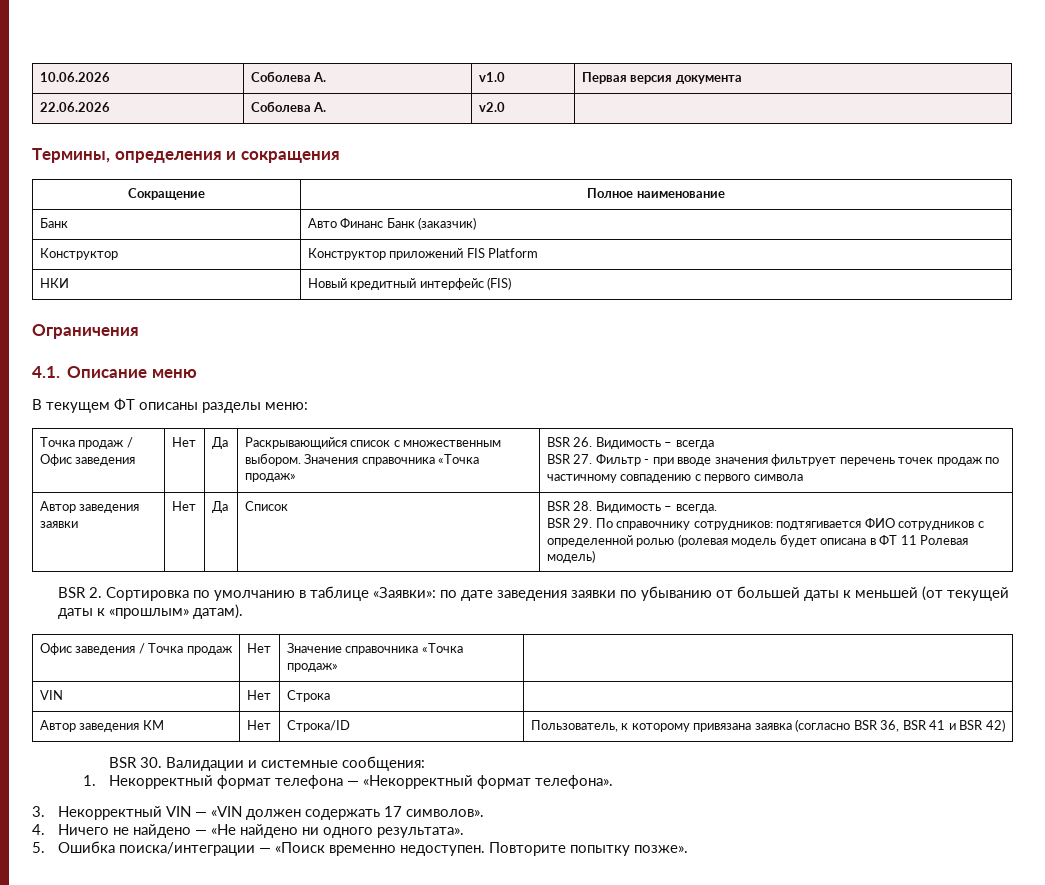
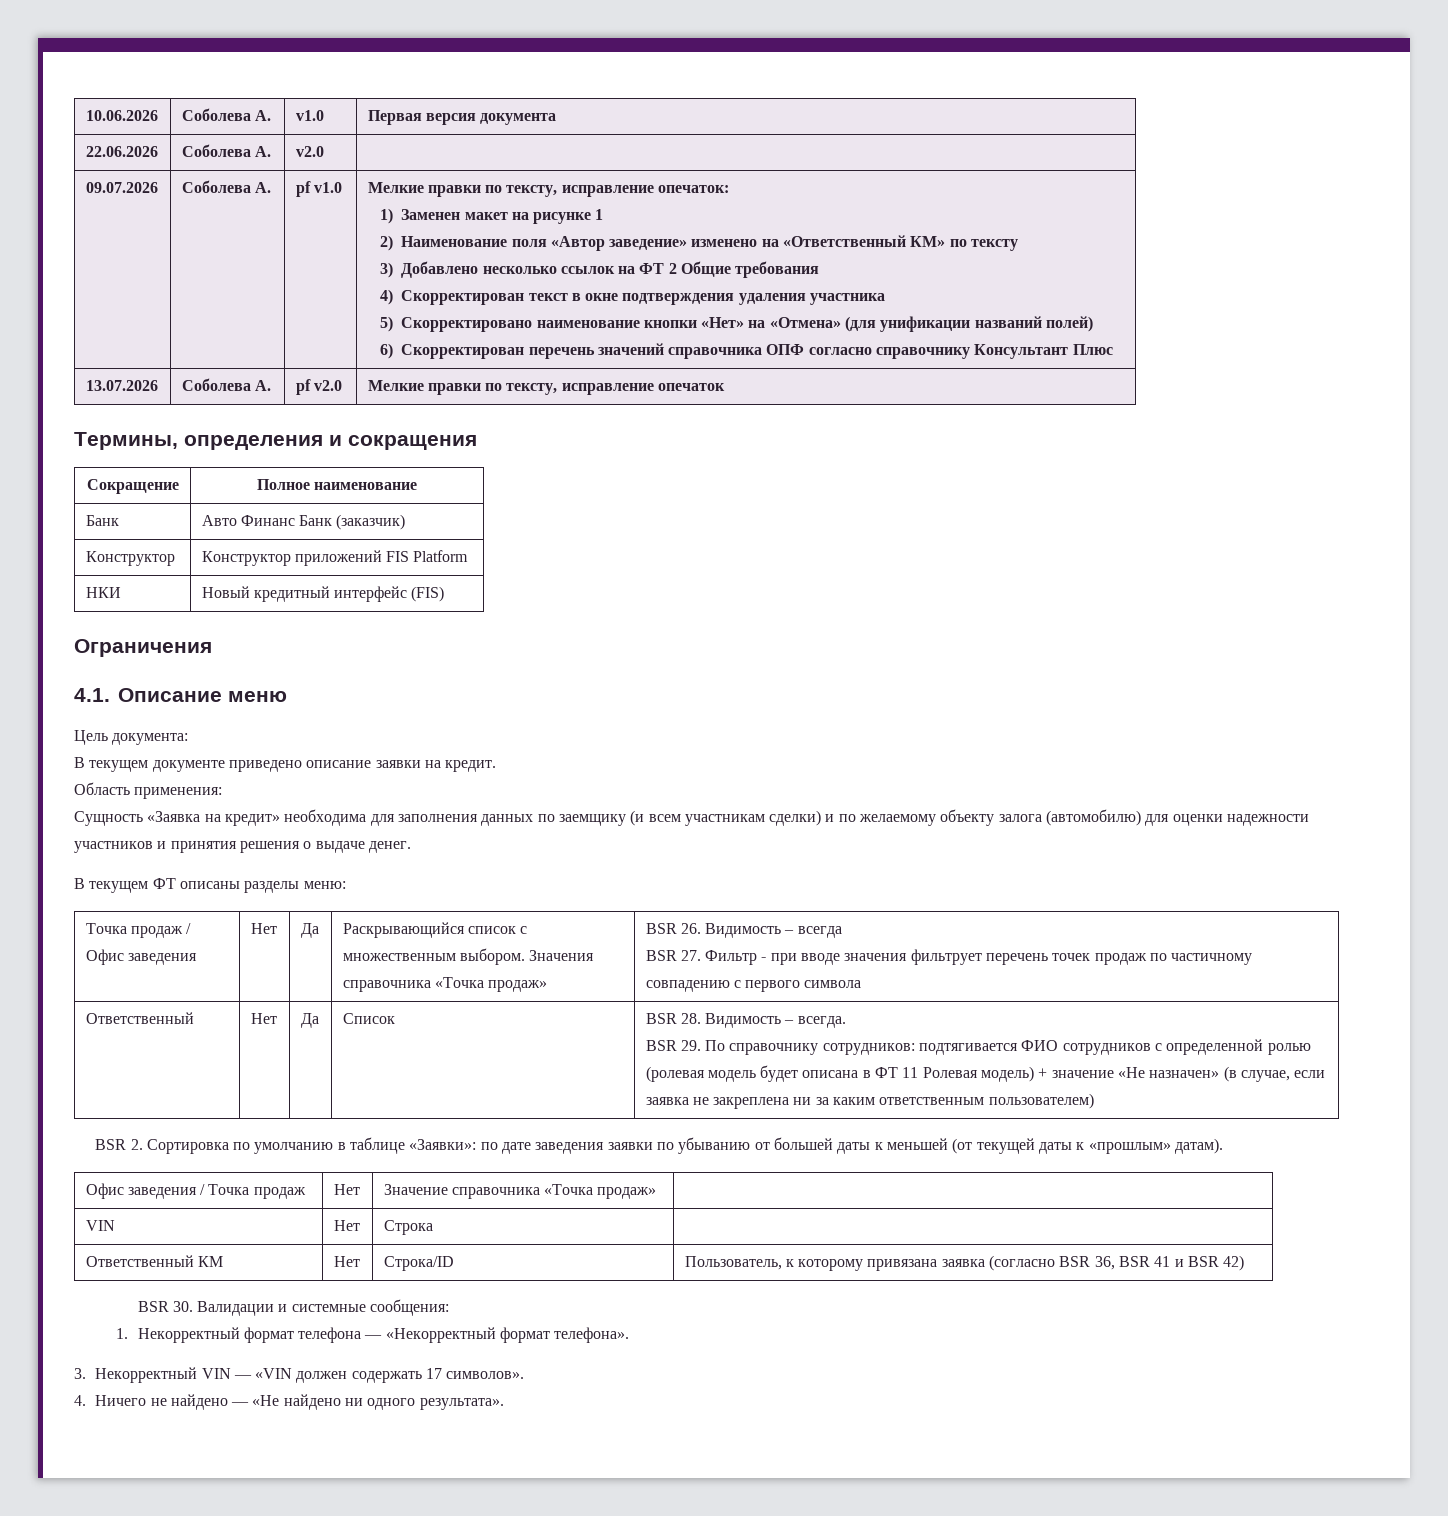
+ 09.07.2026 | Соболева А. | pf v1.0 | Мелкие правки по тексту, исправление опечаток:
+ 1) Заменен макет на рисунке 1
+ 2) Наименование поля «Автор заведение» изменено на «Ответственный КМ» по тексту
+ 3) Добавлено несколько ссылок на ФТ 2 Общие требования
+ 4) Скорректирован текст в окне подтверждения удаления участника
+ 5) Скорректировано наименование кнопки «Нет» на «Отмена» (для унификации названий полей)
+ 6) Скорректирован перечень значений справочника ОПФ согласно справочнику Консультант Плюс
+ 13.07.2026 | Соболева А. | pf v2.0 | Мелкие правки по тексту, исправление опечаток
+ Цель документа:
+ В текущем документе приведено описание заявки на кредит.
+ Область применения:
+ Сущность «Заявка на кредит» необходима для заполнения данных по заемщику (и всем участникам сделки) и по желаемому объекту залога (автомобилю) для оценки надежности участников и принятия решения о выдаче денег.
  Точка продаж / Офис заведения | Нет | Да | Раскрывающийся список с множественным выбором. Значения справочника «Точка продаж» | BSR 26. Видимость – всегда
  BSR 27. Фильтр - при вводе значения фильтрует перечень точек продаж по частичному совпадению с первого символа
- Автор заведения заявки
+ Ответственный
- BSR 29. По справочнику сотрудников: подтягивается ФИО сотрудников с определенной ролью (ролевая модель будет описана в ФТ 11 Ролевая модель)
+ BSR 29. По справочнику сотрудников: подтягивается ФИО сотрудников с определенной ролью (ролевая модель будет описана в ФТ 11 Ролевая модель) + значение «Не назначен» (в случае, если заявка не закреплена ни за каким ответственным пользователем)
- Автор заведения КМ | Нет | Строка/ID | Пользователь, к которому привязана заявка (согласно BSR 36, BSR 41 и BSR 42)
+ Ответственный КМ | Нет | Строка/ID | Пользователь, к которому привязана заявка (согласно BSR 36, BSR 41 и BSR 42)
- 5. Ошибка поиска/интеграции — «Поиск временно недоступен. Повторите попытку позже».

